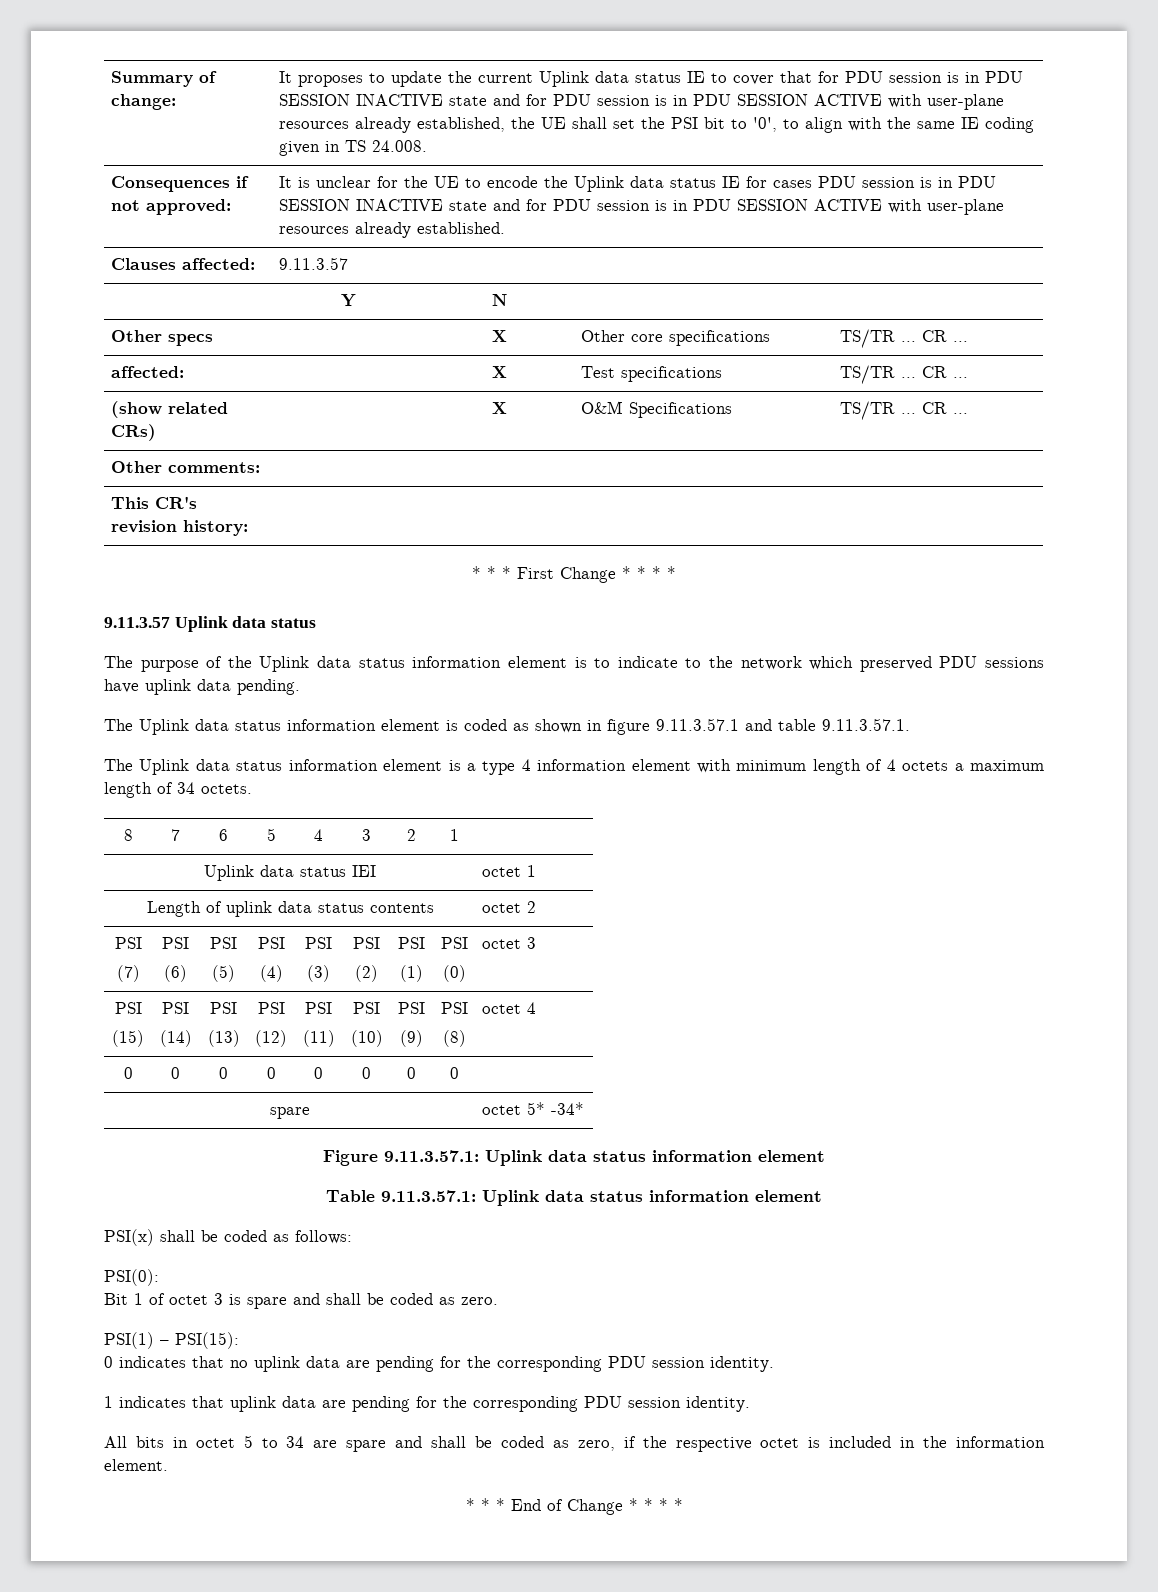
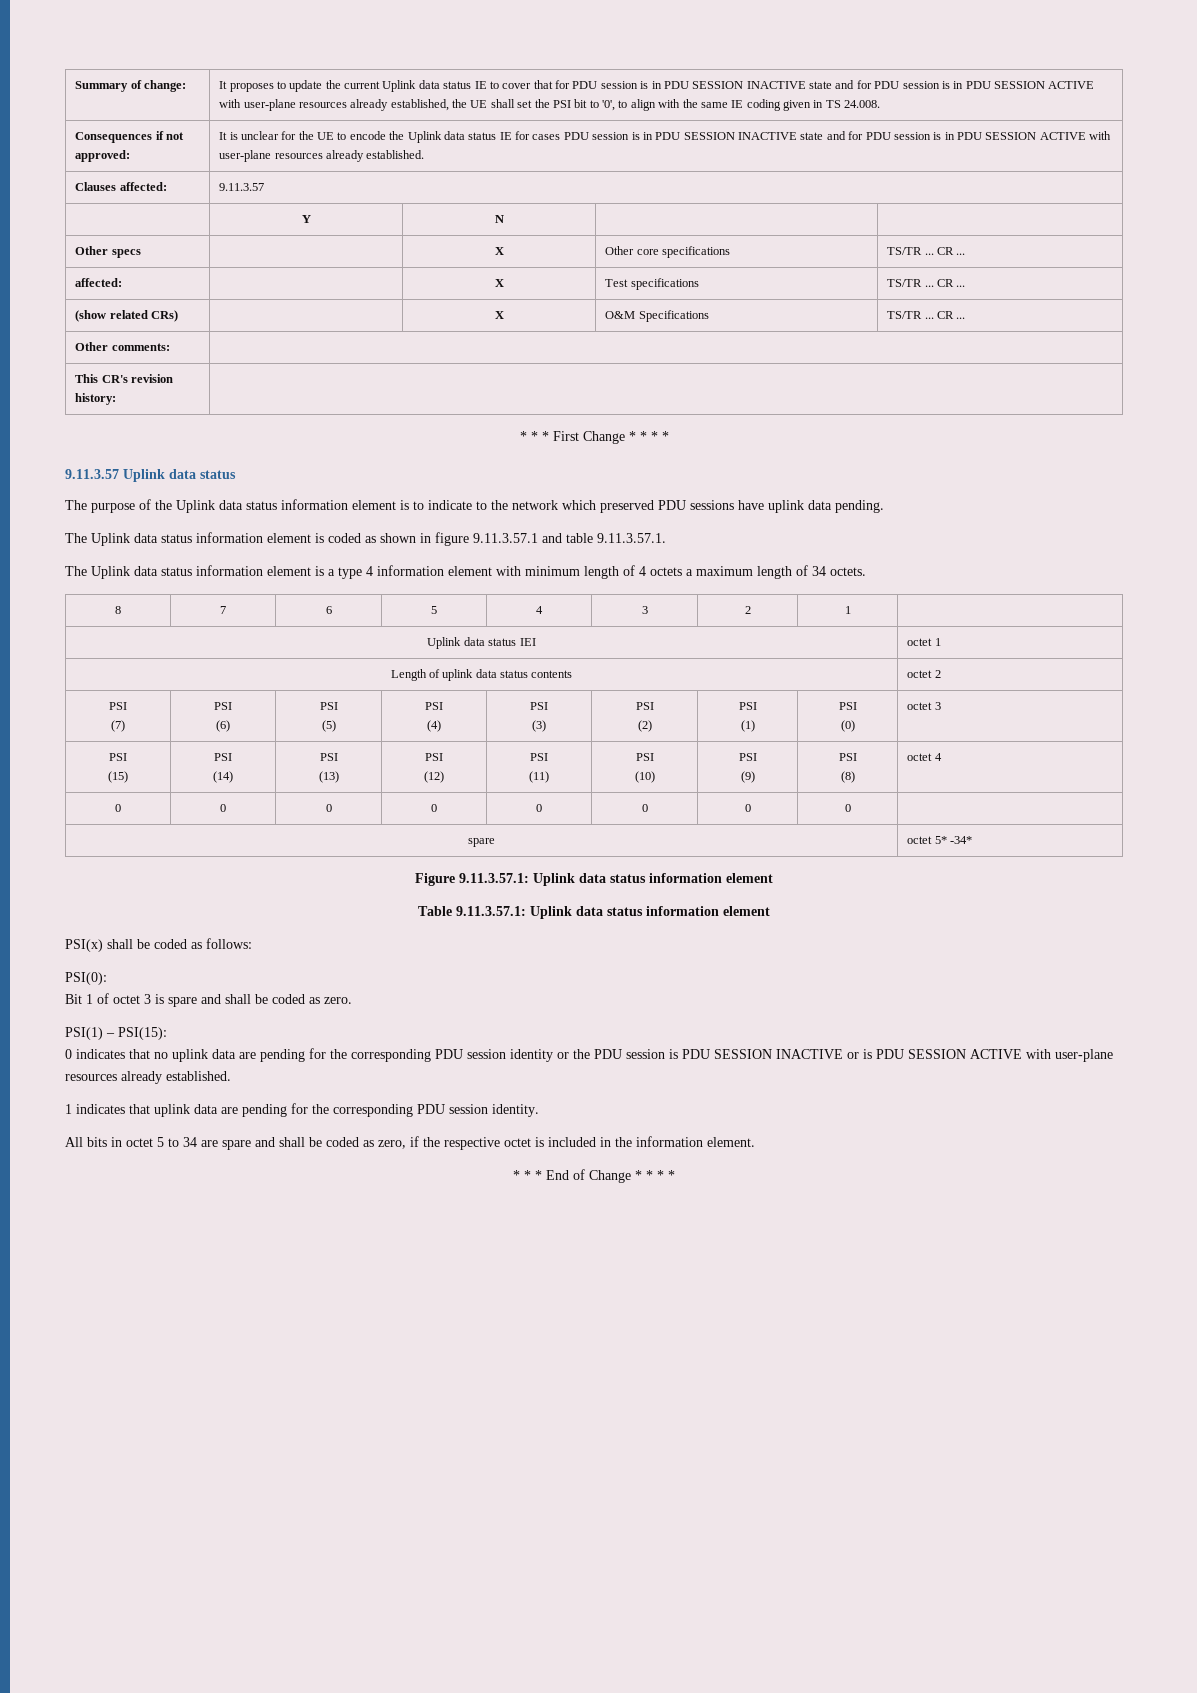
- 0 indicates that no uplink data are pending for the corresponding PDU session identity.
+ 0 indicates that no uplink data are pending for the corresponding PDU session identity or the PDU session is PDU SESSION INACTIVE or is PDU SESSION ACTIVE with user-plane resources already established.

